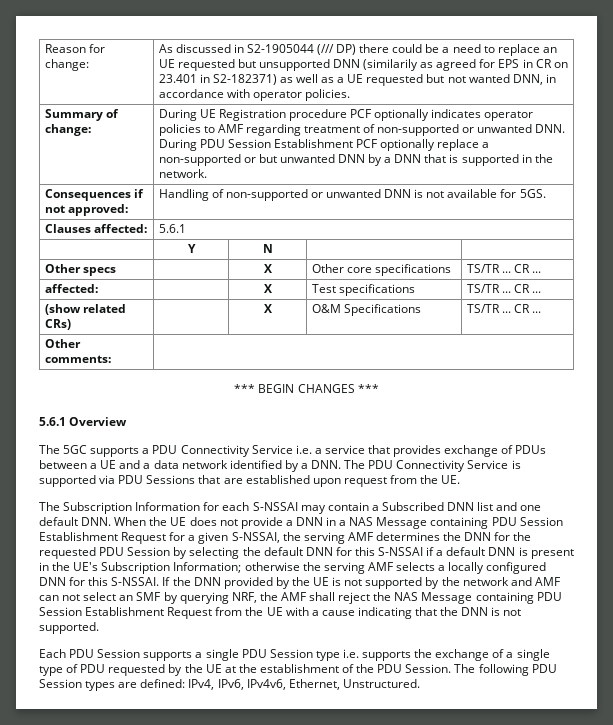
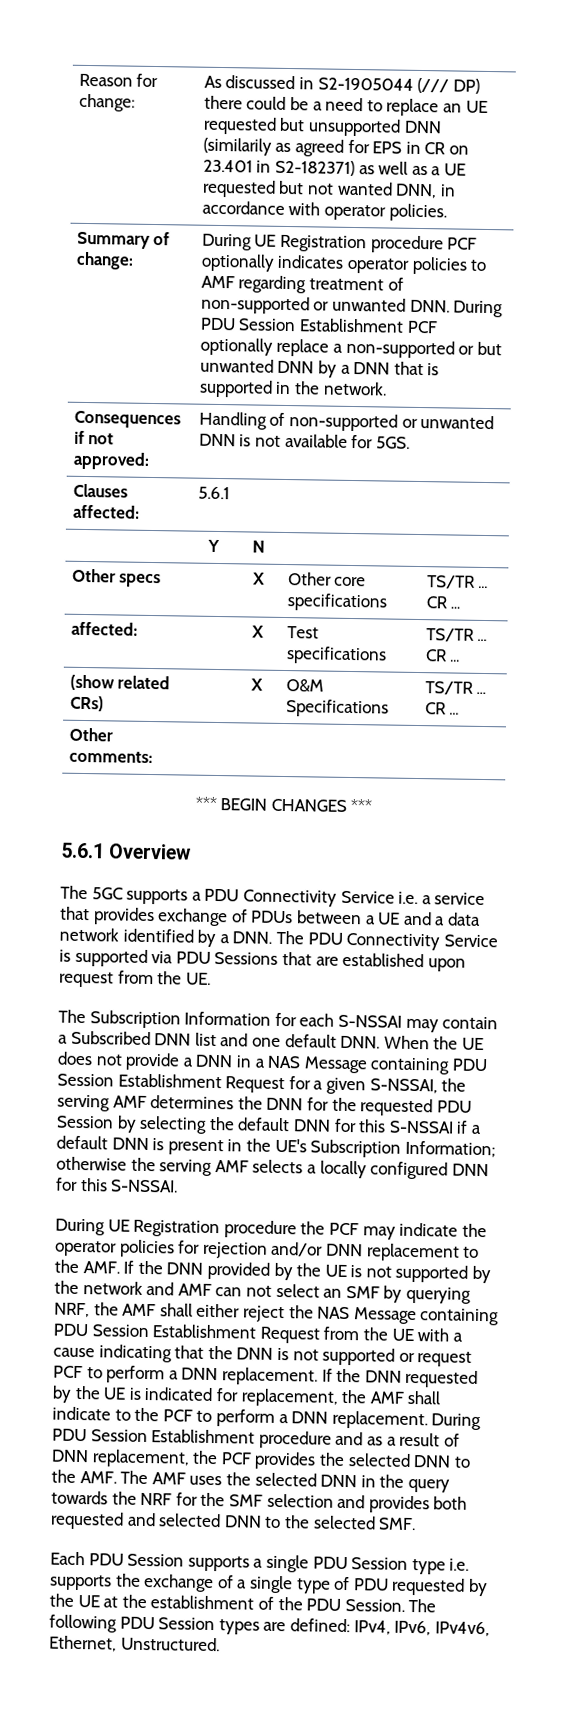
- otherwise the serving AMF selects a locally configured DNN for this S-NSSAI. If the DNN provided by the UE is not supported by the network and AMF can not select an SMF by querying NRF, the AMF shall reject the NAS Message containing PDU Session Establishment Request from the UE with a cause indicating that the DNN is not supported.
+ otherwise the serving AMF selects a locally configured DNN for this S-NSSAI.
+ During UE Registration procedure the PCF may indicate the operator policies for rejection and/or DNN replacement to the AMF. If the DNN provided by the UE is not supported by the network and AMF can not select an SMF by querying NRF, the AMF shall either reject the NAS Message containing PDU Session Establishment Request from the UE with a cause indicating that the DNN is not supported or request PCF to perform a DNN replacement. If the DNN requested by the UE is indicated for replacement, the AMF shall indicate to the PCF to perform a DNN replacement. During PDU Session Establishment procedure and as a result of DNN replacement, the PCF provides the selected DNN to the AMF. The AMF uses the selected DNN in the query towards the NRF for the SMF selection and provides both requested and selected DNN to the selected SMF.

